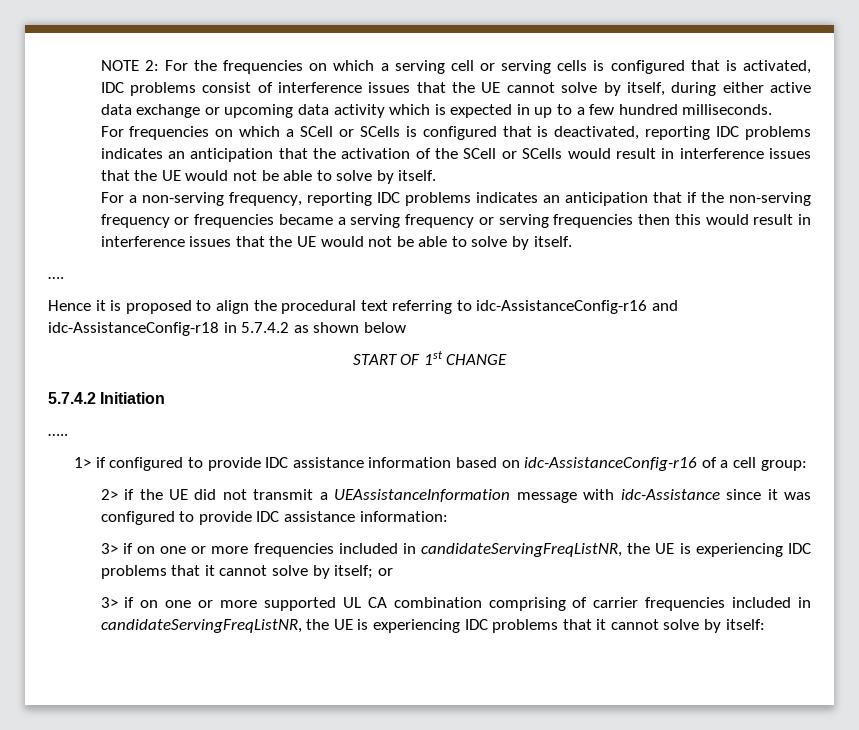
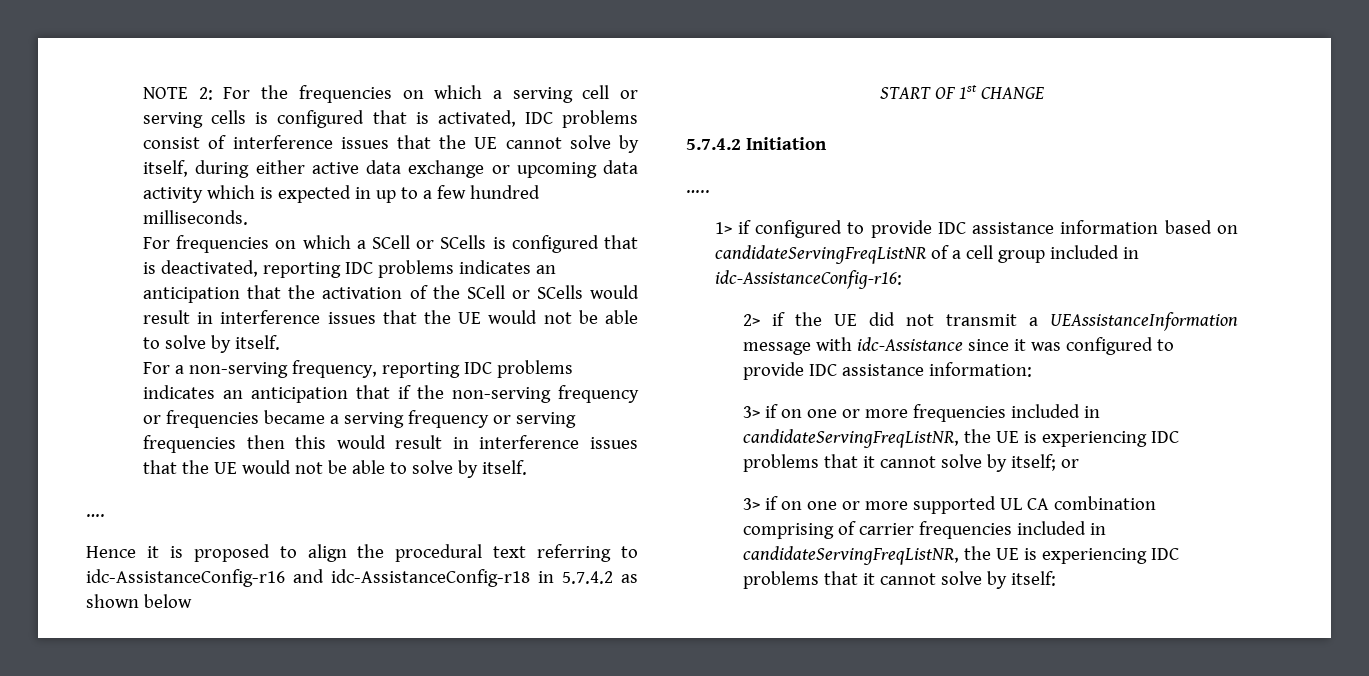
- 1> if configured to provide IDC assistance information based on idc-AssistanceConfig-r16 of a cell group:
+ 1> if configured to provide IDC assistance information based on candidateServingFreqListNR of a cell group included in idc-AssistanceConfig-r16:

